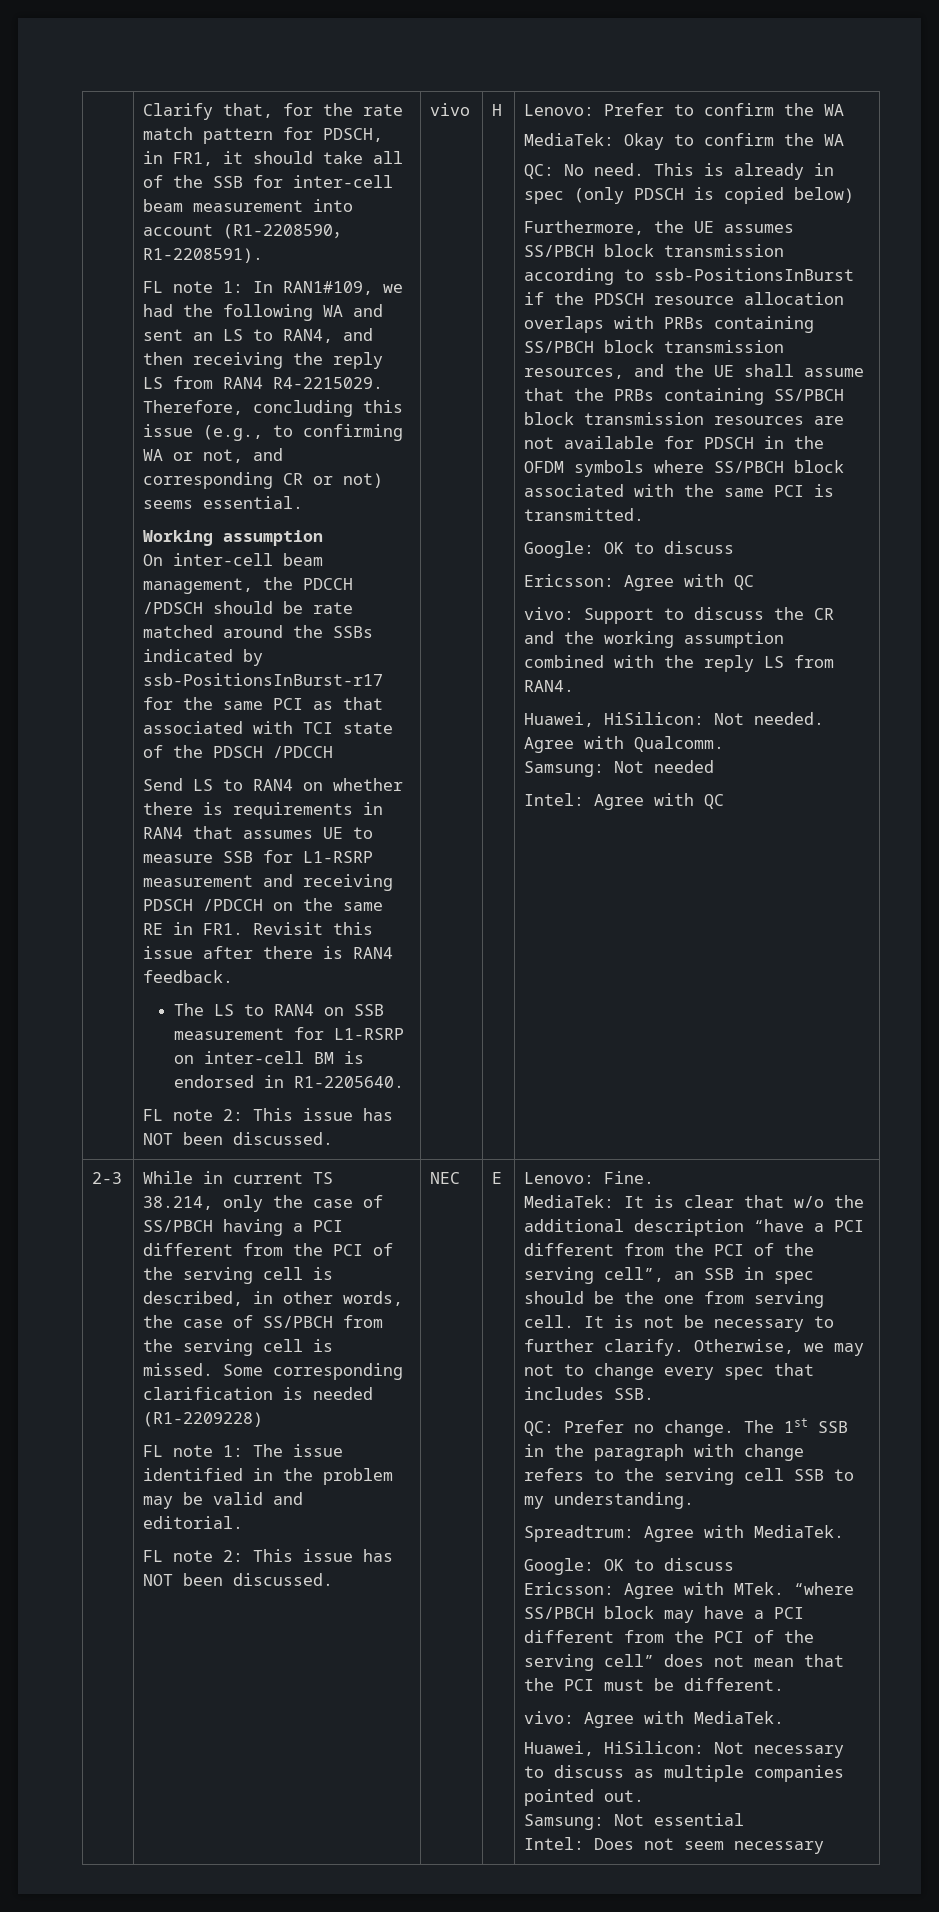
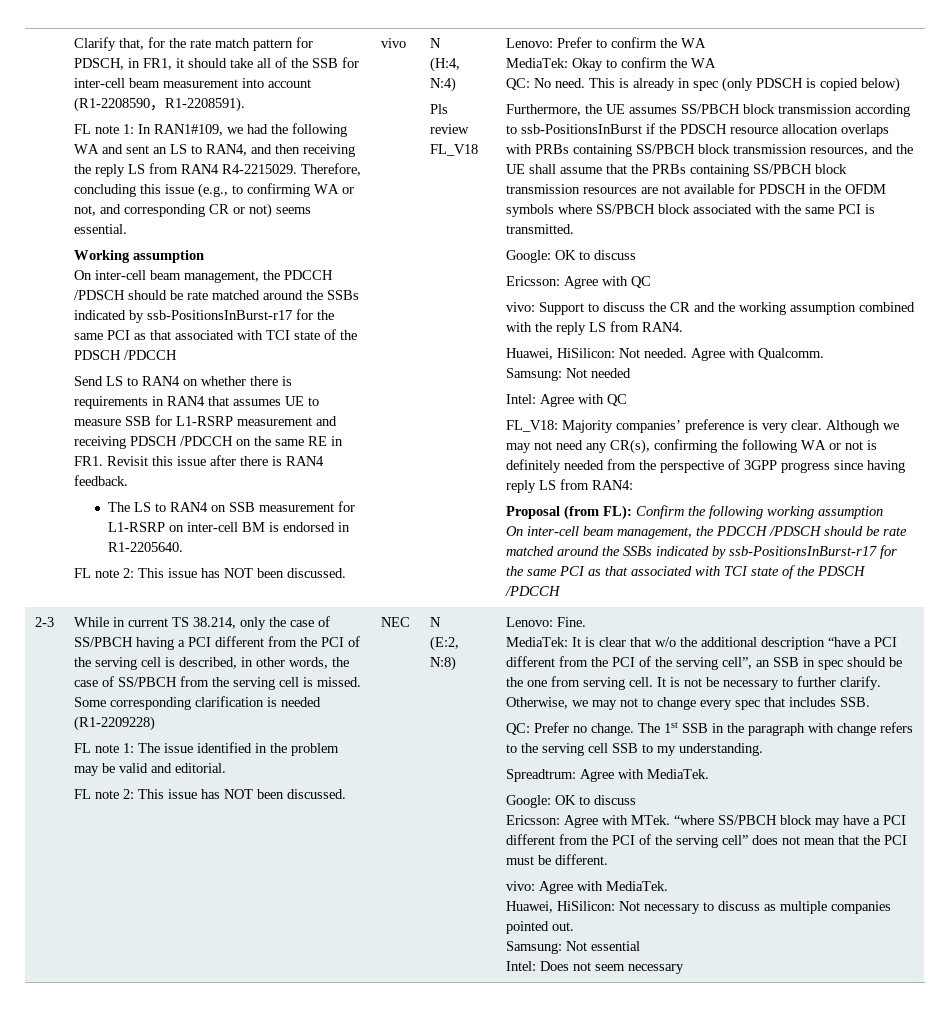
- vivo | H
+ vivo | N
+ (H:4, N:4)
+ Pls review FL_V18
+ FL_V18: Majority companies’ preference is very clear. Although we may not need any CR(s), confirming the following WA or not is definitely needed from the perspective of 3GPP progress since having reply LS from RAN4:
+ Proposal (from FL): Confirm the following working assumption
+ On inter-cell beam management, the PDCCH /PDSCH should be rate matched around the SSBs indicated by ssb-PositionsInBurst-r17 for the same PCI as that associated with TCI state of the PDSCH /PDCCH
- NEC | E
+ NEC | N
+ (E:2, N:8)

